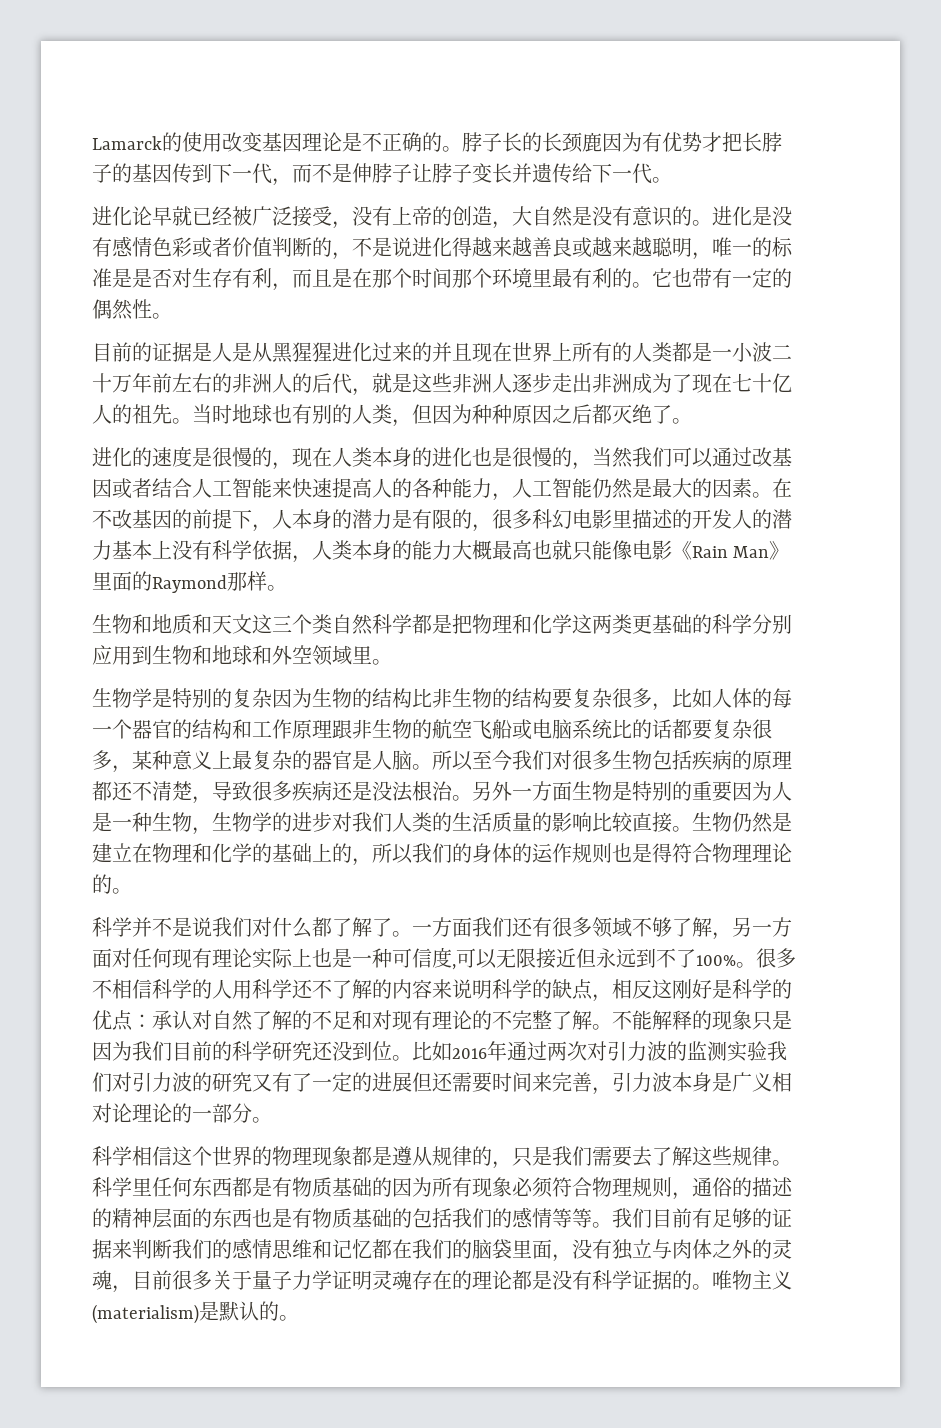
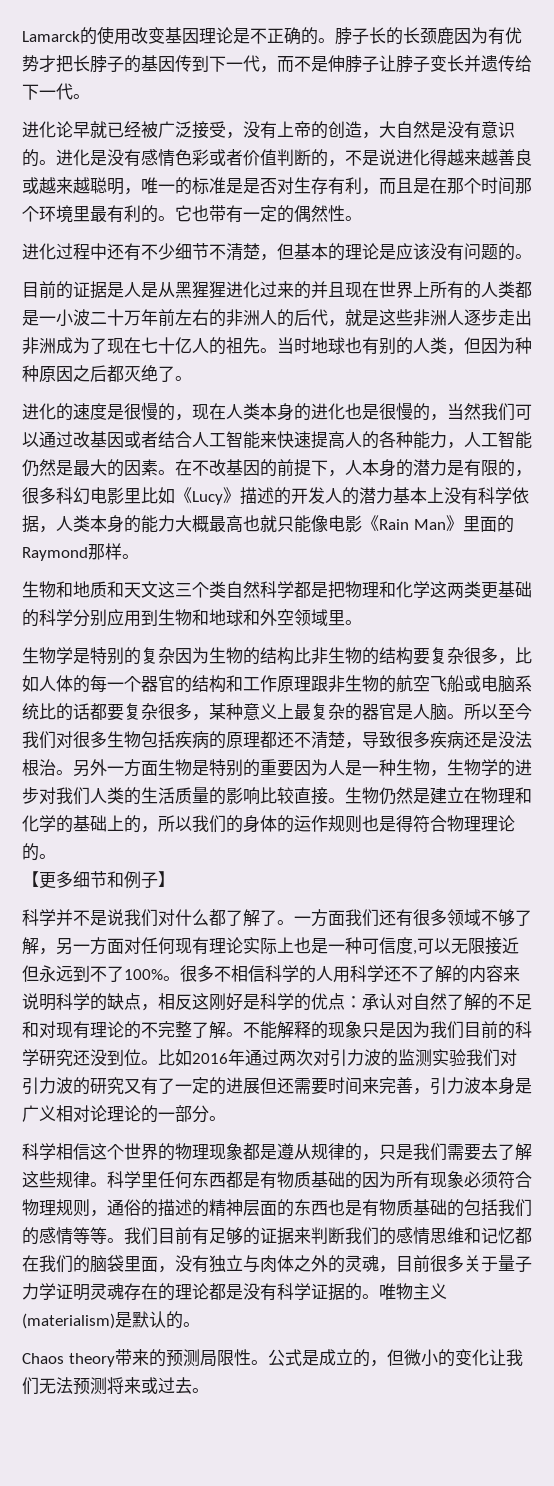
+ 进化过程中还有不少细节不清楚，但基本的理论是应该没有问题的。
- 在不改基因的前提下，人本身的潜力是有限的，很多科幻电影里描述的开发人的潜力基本上没有科学依据，人类本身的能力大概最高也就只能像电影《Rain Man》里面的Raymond那样。
+ 在不改基因的前提下，人本身的潜力是有限的，很多科幻电影里比如《Lucy》描述的开发人的潜力基本上没有科学依据，人类本身的能力大概最高也就只能像电影《Rain Man》里面的Raymond那样。
+ 【更多细节和例子】
+ Chaos theory带来的预测局限性。公式是成立的，但微小的变化让我们无法预测将来或过去。

